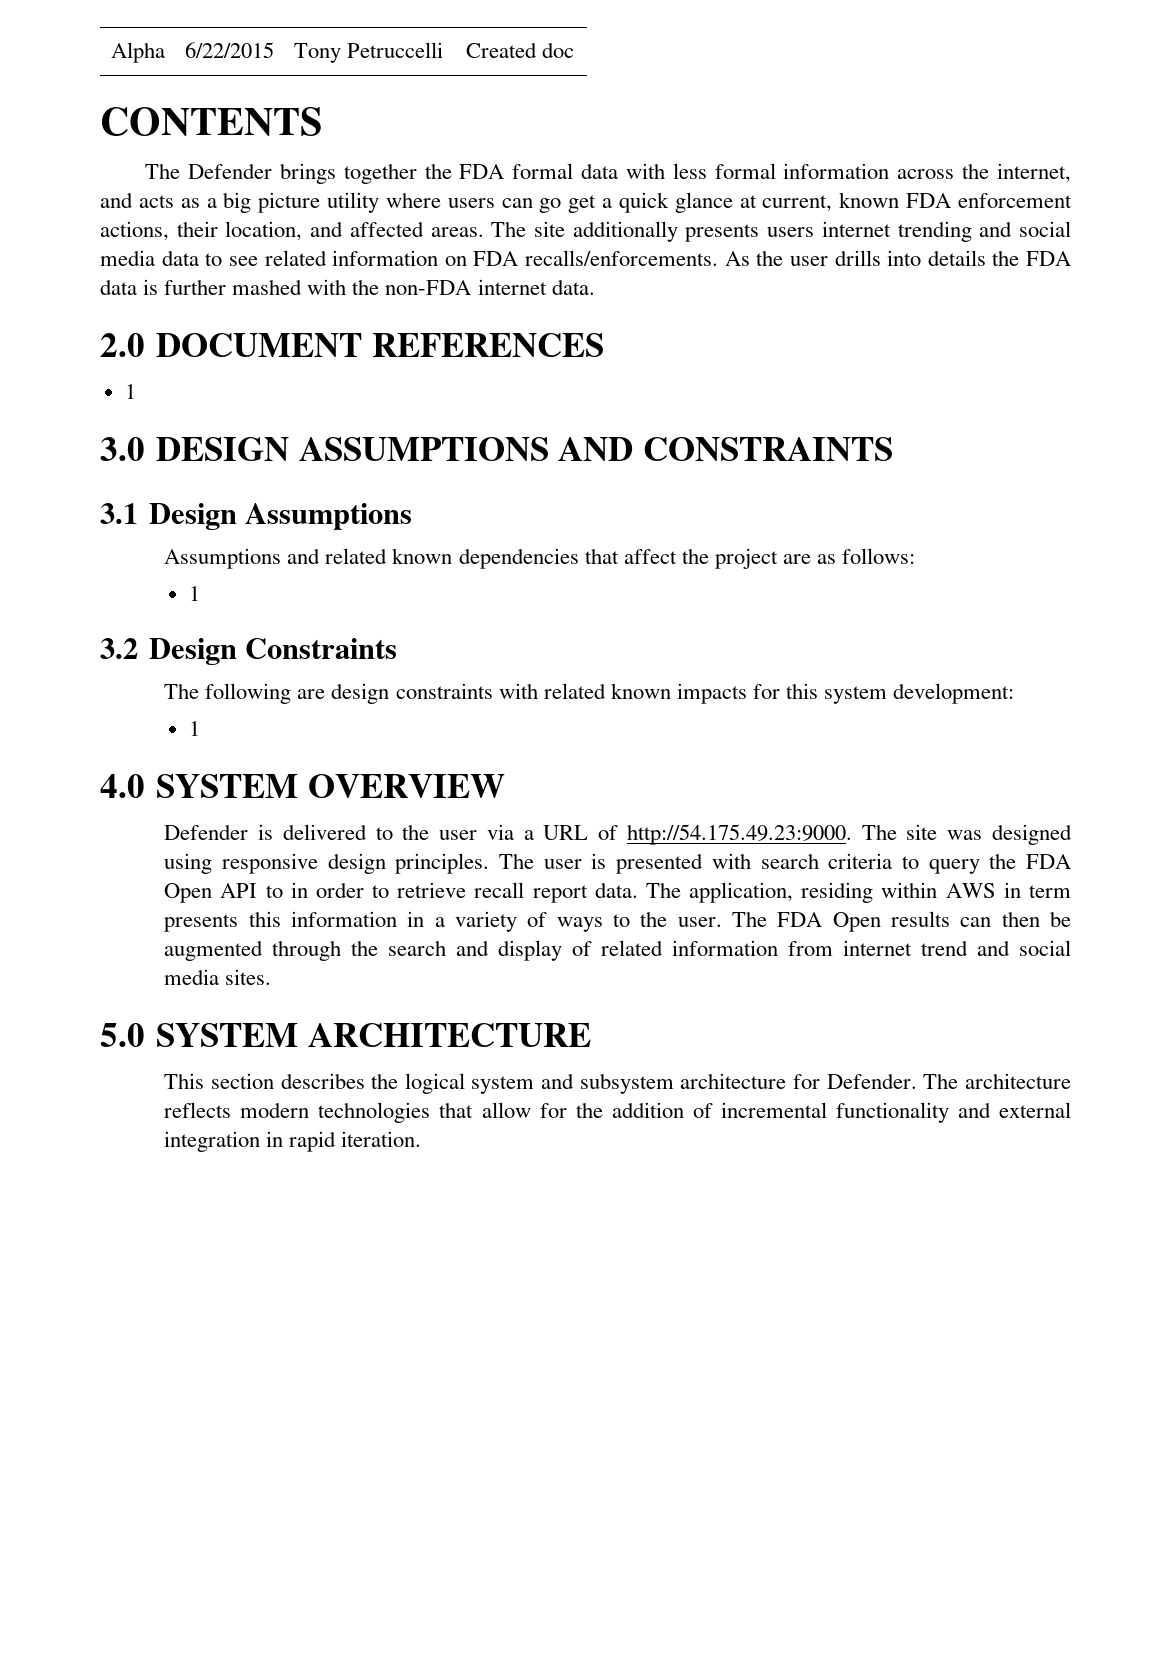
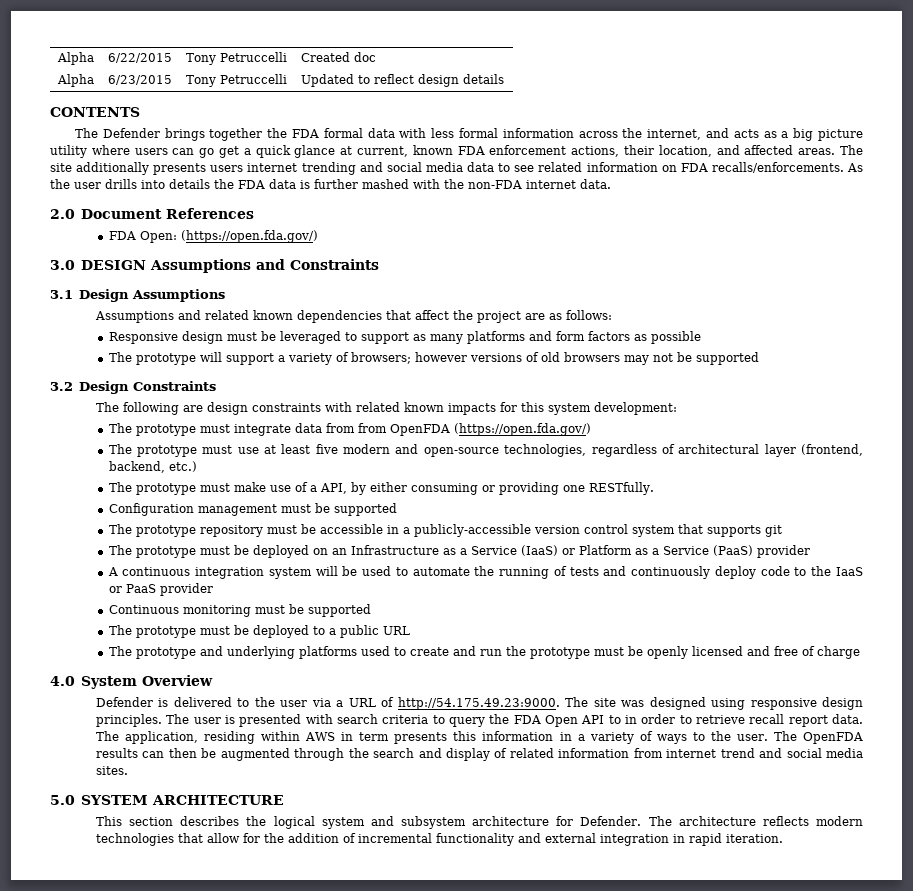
+ Alpha | 6/23/2015 | Tony Petruccelli | Updated to reflect design details
- 2.0 DOCUMENT REFERENCES
- 1
+ 2.0 Document References
+ FDA Open: (https://open.fda.gov/)
- 3.0 DESIGN ASSUMPTIONS AND CONSTRAINTS
+ 3.0 DESIGN Assumptions and Constraints
  Assumptions and related known dependencies that affect the project are as follows:
- 1
+ Responsive design must be leveraged to support as many platforms and form factors as possible
+ The prototype will support a variety of browsers; however versions of old browsers may not be supported
  The following are design constraints with related known impacts for this system development:
- 1
+ The prototype must integrate data from from OpenFDA (https://open.fda.gov/)
+ The prototype must use at least five modern and open-source technologies, regardless of architectural layer (frontend, backend, etc.)
+ The prototype must make use of a API, by either consuming or providing one RESTfully.
+ Configuration management must be supported
+ The prototype repository must be accessible in a publicly-accessible version control system that supports git
+ The prototype must be deployed on an Infrastructure as a Service (IaaS) or Platform as a Service (PaaS) provider
+ A continuous integration system will be used to automate the running of tests and continuously deploy code to the IaaS or PaaS provider
+ Continuous monitoring must be supported
+ The prototype must be deployed to a public URL
+ The prototype and underlying platforms used to create and run the prototype must be openly licensed and free of charge
- 4.0 SYSTEM OVERVIEW
+ 4.0 System Overview
- The FDA Open results can then be augmented through the search and display of related information from internet trend and social media sites.
+ The OpenFDA results can then be augmented through the search and display of related information from internet trend and social media sites.

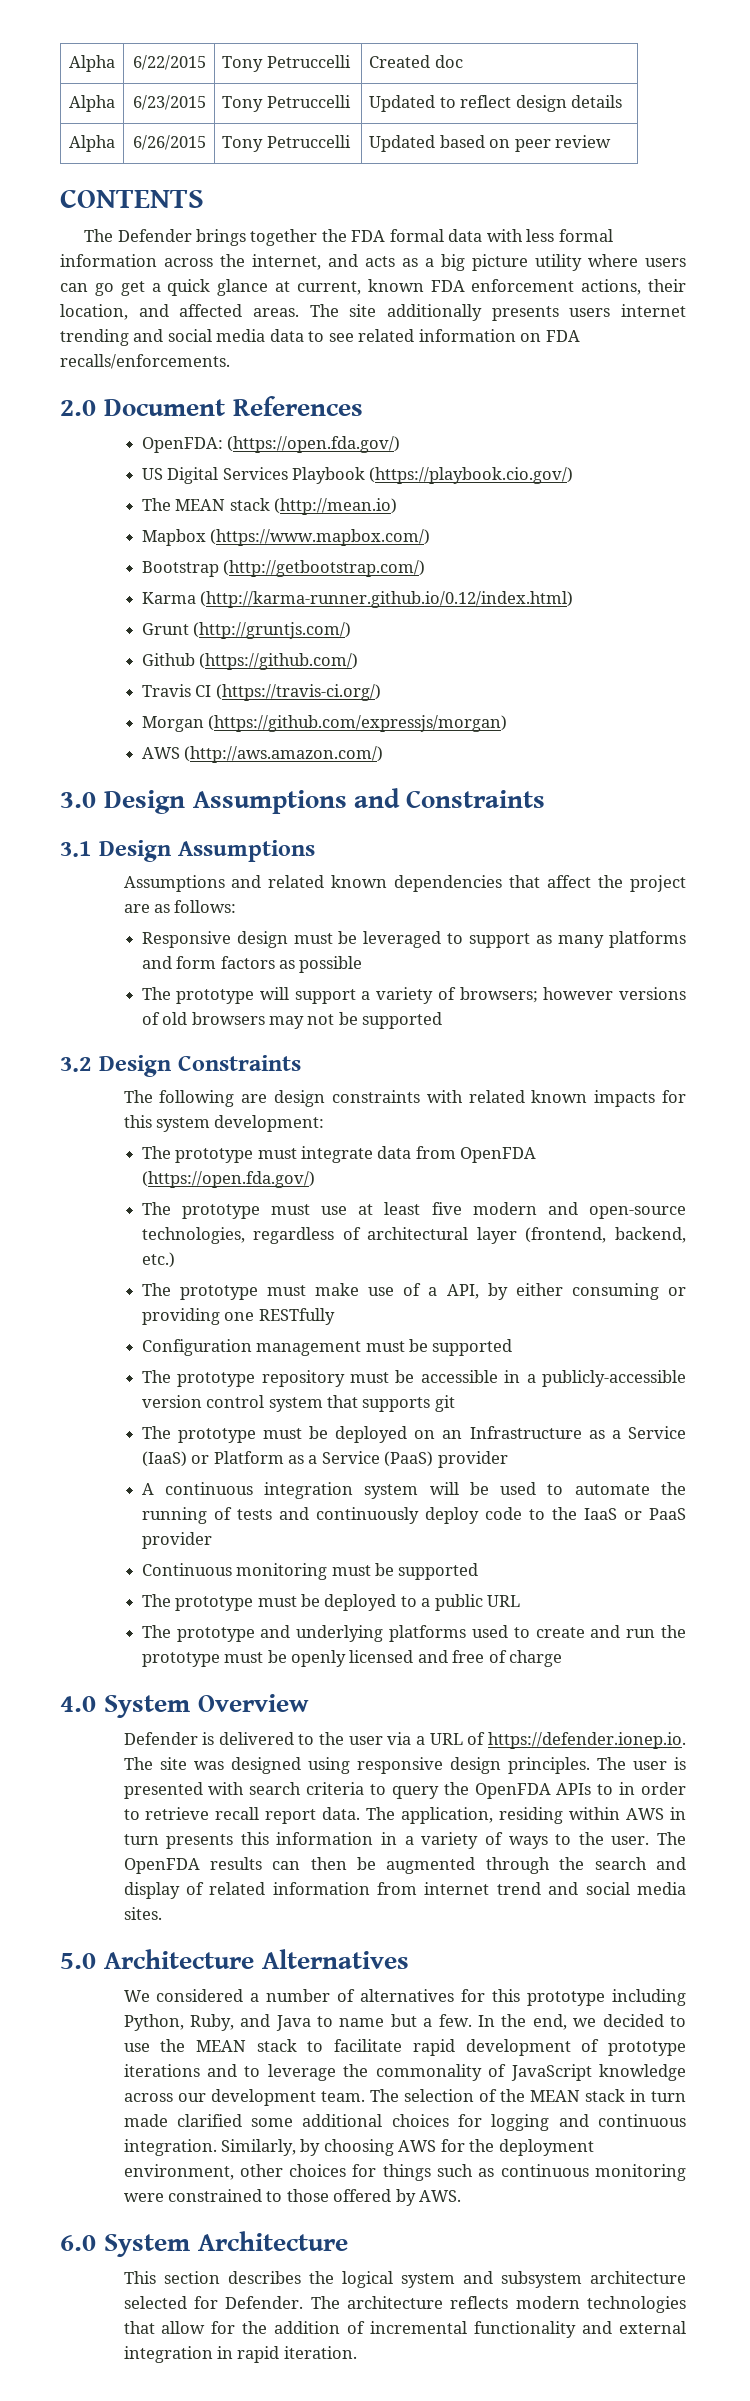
+ Alpha | 6/26/2015 | Tony Petruccelli | Updated based on peer review
- As the user drills into details the FDA data is further mashed with the non-FDA internet data.
- FDA Open: (https://open.fda.gov/)
+ OpenFDA: (https://open.fda.gov/)
+ US Digital Services Playbook (https://playbook.cio.gov/)
+ The MEAN stack (http://mean.io)
+ Mapbox (https://www.mapbox.com/)
+ Bootstrap (http://getbootstrap.com/)
+ Karma (http://karma-runner.github.io/0.12/index.html)
+ Grunt (http://gruntjs.com/)
+ Github (https://github.com/)
+ Travis CI (https://travis-ci.org/)
+ Morgan (https://github.com/expressjs/morgan)
+ AWS (http://aws.amazon.com/)
- 3.0 DESIGN Assumptions and Constraints
+ 3.0 Design Assumptions and Constraints
- The prototype must integrate data from from OpenFDA (https://open.fda.gov/)
+ The prototype must integrate data from OpenFDA (https://open.fda.gov/)
- The prototype must make use of a API, by either consuming or providing one RESTfully.
+ The prototype must make use of a API, by either consuming or providing one RESTfully
- Defender is delivered to the user via a URL of http://54.175.49.23:9000. The site was designed using responsive design principles.
+ Defender is delivered to the user via a URL of https://defender.ionep.io. The site was designed using responsive design principles.
- The user is presented with search criteria to query the FDA Open API to in order to retrieve recall report data.
+ The user is presented with search criteria to query the OpenFDA APIs to in order to retrieve recall report data.
- The application, residing within AWS in term presents this information in a variety of ways to the user.
+ The application, residing within AWS in turn presents this information in a variety of ways to the user.
- 5.0 SYSTEM ARCHITECTURE
+ 5.0 Architecture Alternatives
+ We considered a number of alternatives for this prototype including Python, Ruby, and Java to name but a few. In the end, we decided to use the MEAN stack to facilitate rapid development of prototype iterations and to leverage the commonality of JavaScript knowledge across our development team. The selection of the MEAN stack in turn made clarified some additional choices for logging and continuous integration. Similarly, by choosing AWS for the deployment environment, other choices for things such as continuous monitoring were constrained to those offered by AWS.
+ 6.0 System Architecture
- This section describes the logical system and subsystem architecture for Defender.
+ This section describes the logical system and subsystem architecture selected for Defender.

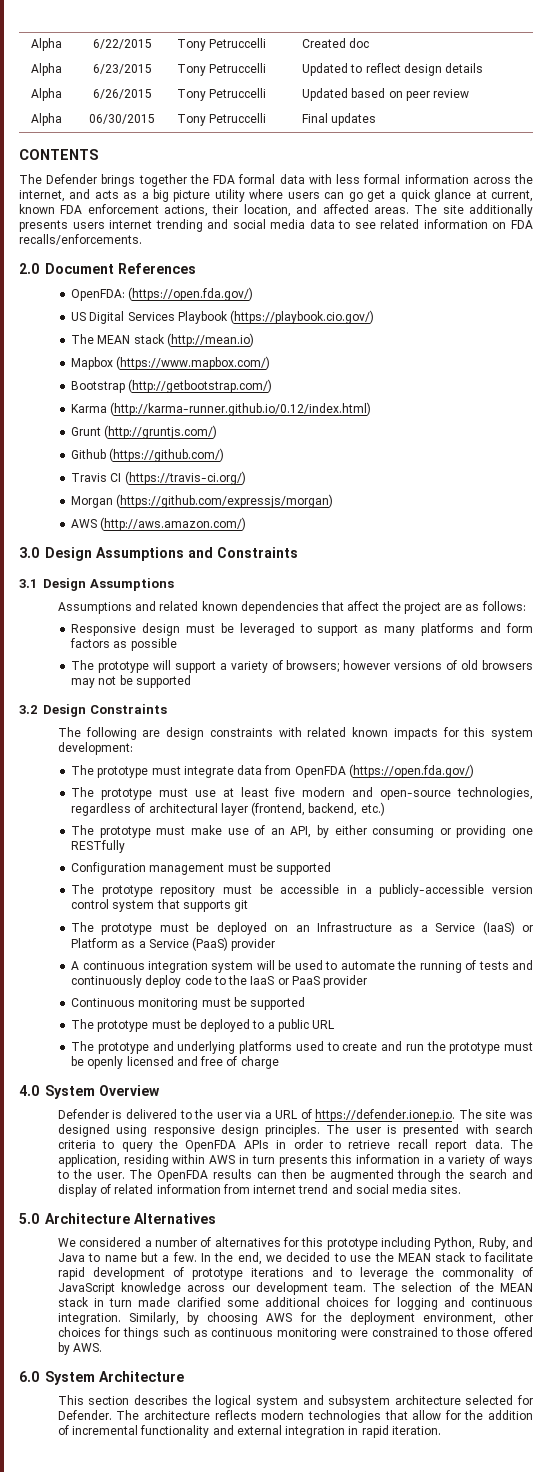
+ Alpha | 06/30/2015 | Tony Petruccelli | Final updates
- The prototype must make use of a API, by either consuming or providing one RESTfully
+ The prototype must make use of an API, by either consuming or providing one RESTfully
- The user is presented with search criteria to query the OpenFDA APIs to in order to retrieve recall report data.
+ The user is presented with search criteria to query the OpenFDA APIs in order to retrieve recall report data.

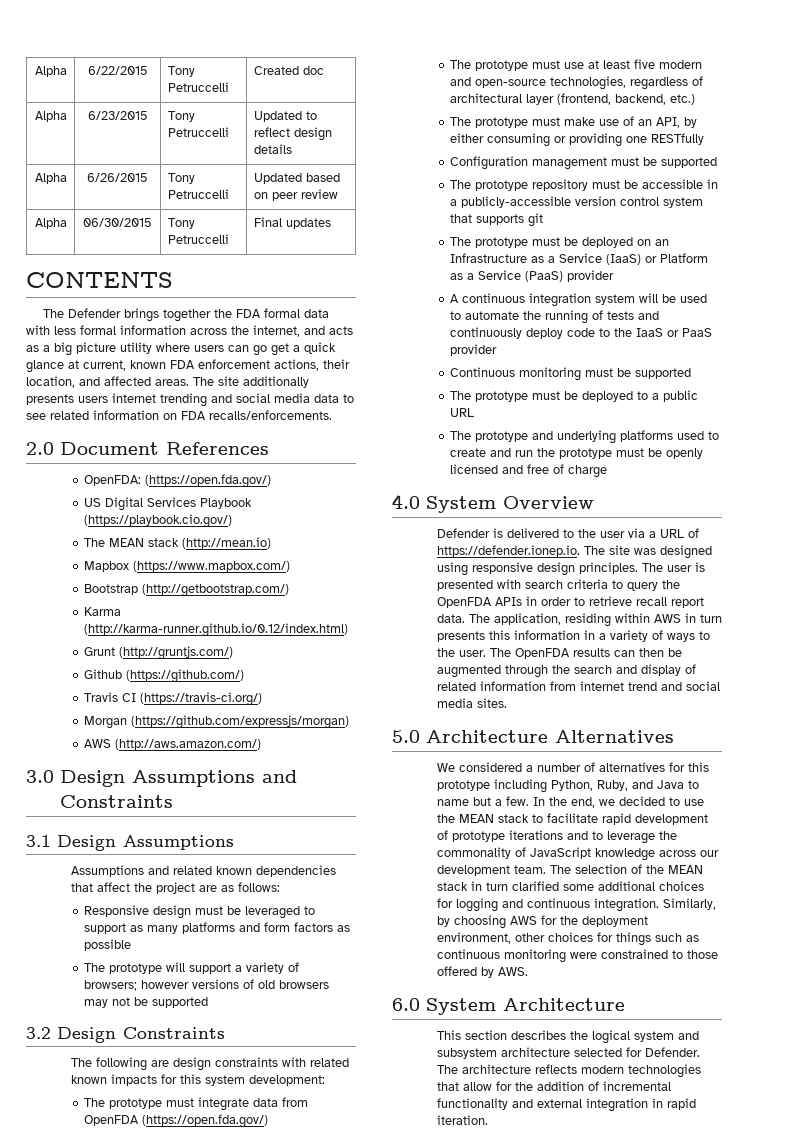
- The selection of the MEAN stack in turn made clarified some additional choices for logging and continuous integration.
+ The selection of the MEAN stack in turn clarified some additional choices for logging and continuous integration.

